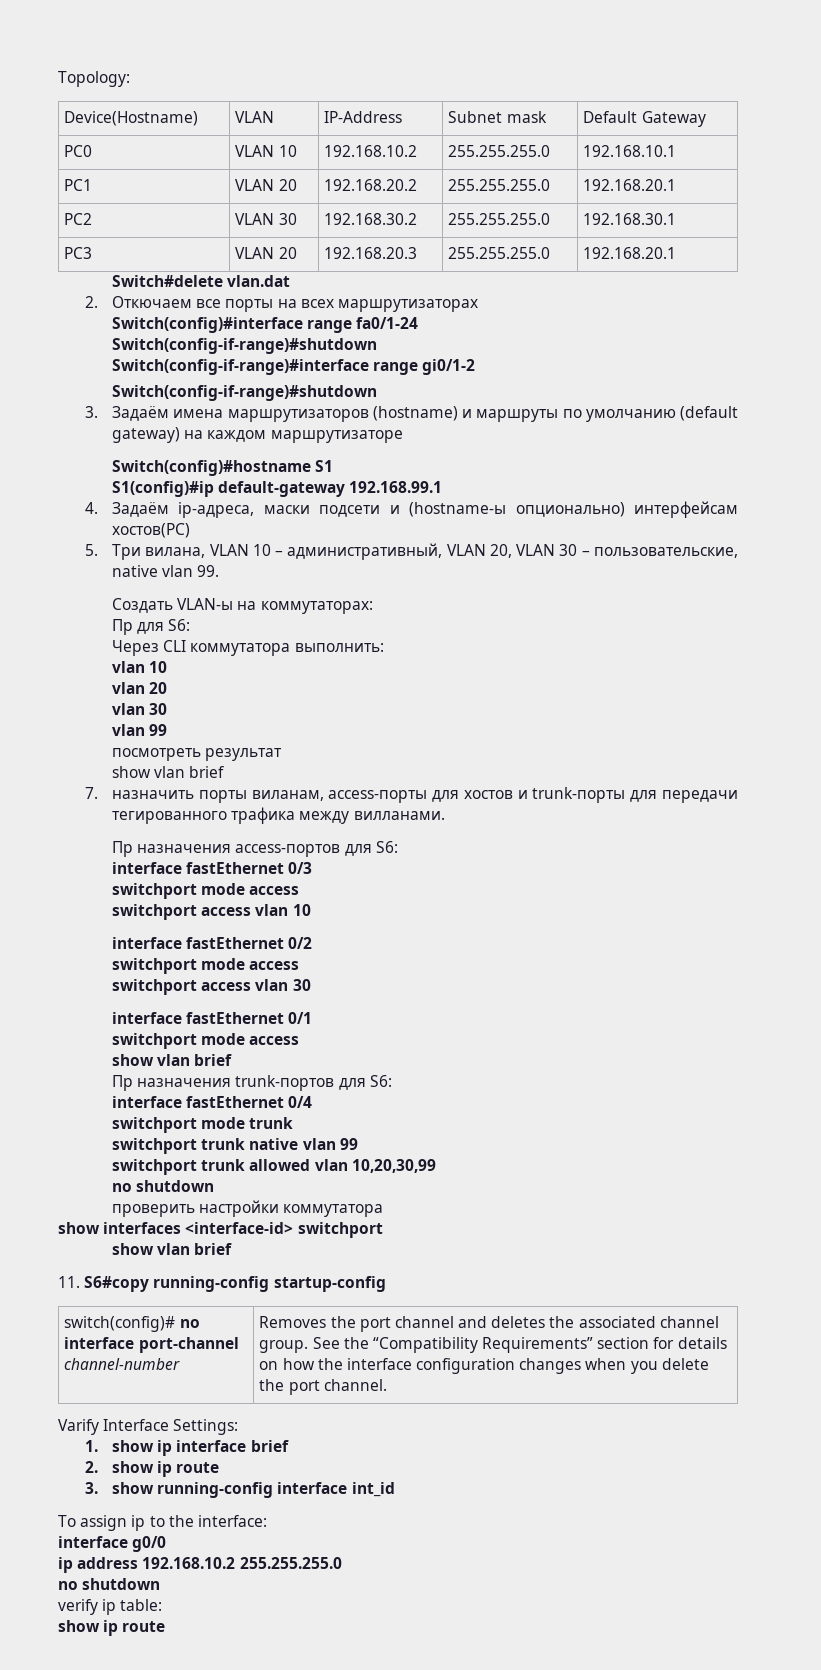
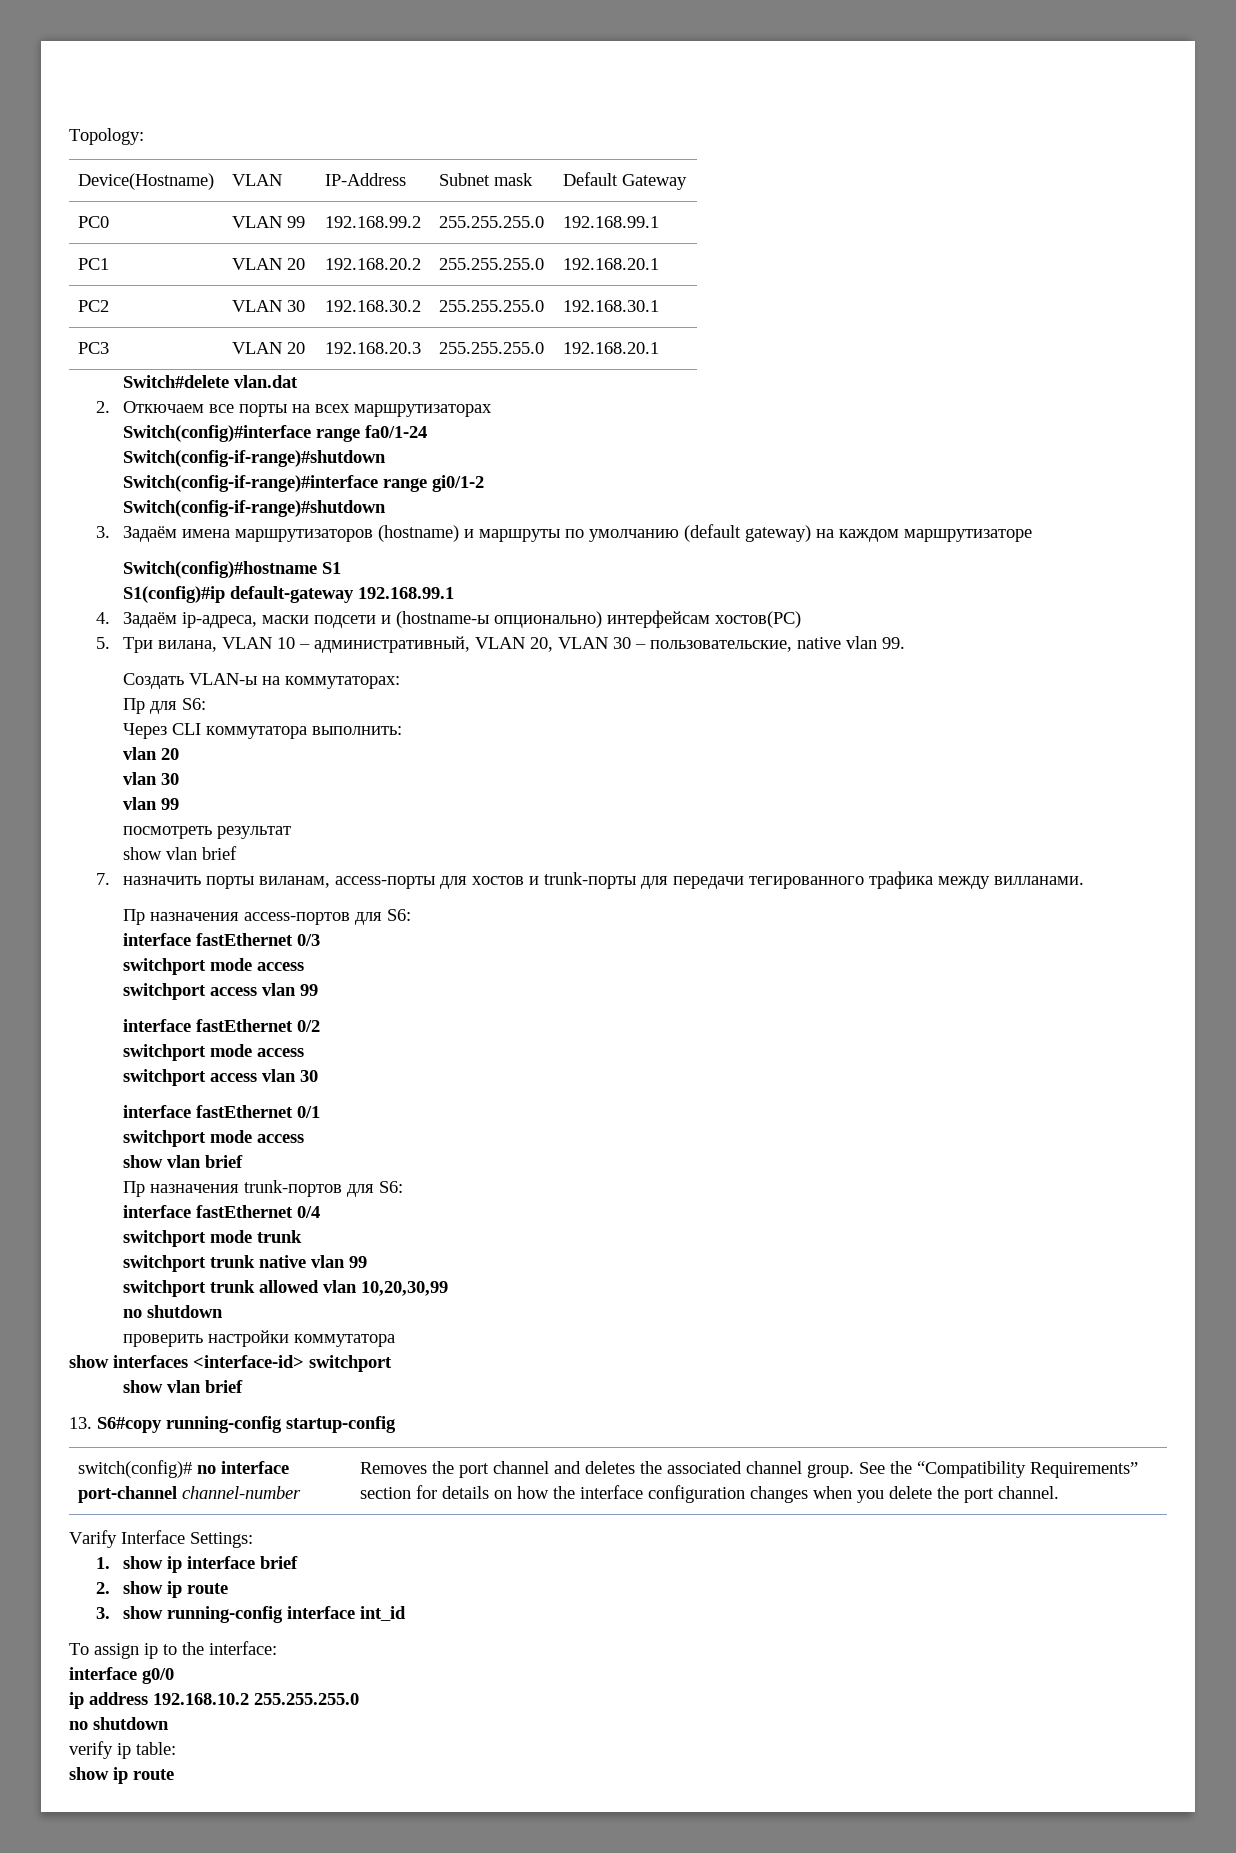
- PC0 | VLAN 10 | 192.168.10.2 | 255.255.255.0 | 192.168.10.1
+ PC0 | VLAN 99 | 192.168.99.2 | 255.255.255.0 | 192.168.99.1
  Через CLI коммутатора выполнить:
- vlan 10
- switchport access vlan 10
+ switchport access vlan 99
- 11. S6#copy running-config startup-config
+ 13. S6#copy running-config startup-config

